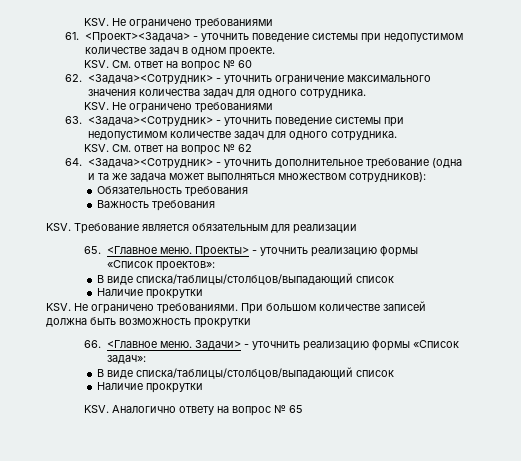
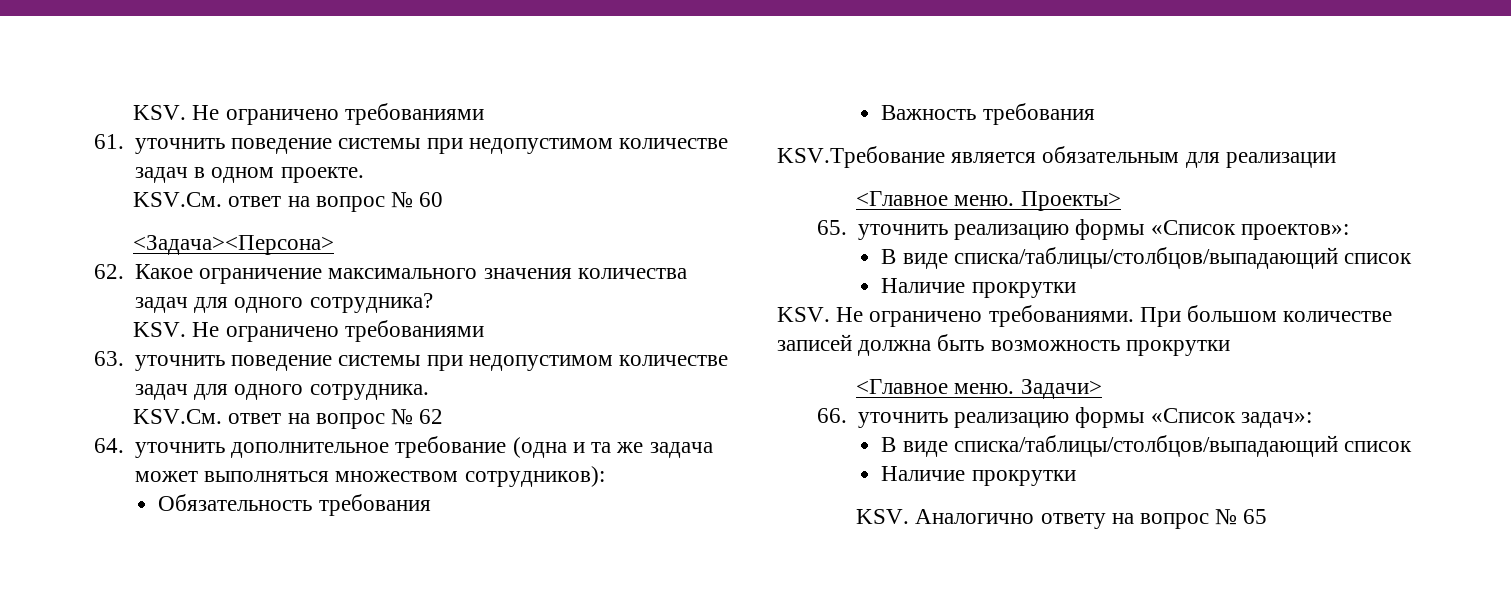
- 61. <Проект><Задача> - уточнить поведение системы при недопустимом количестве задач в одном проекте.
+ 61. уточнить поведение системы при недопустимом количестве задач в одном проекте.
- KSV. См. ответ на вопрос № 60
+ KSV.См. ответ на вопрос № 60
+ <Задача><Персона>
- 62. <Задача><Сотрудник> - уточнить ограничение максимального значения количества задач для одного сотрудника.
+ 62. Какое ограничение максимального значения количества задач для одного сотрудника?
- 63. <Задача><Сотрудник> - уточнить поведение системы при недопустимом количестве задач для одного сотрудника.
+ 63. уточнить поведение системы при недопустимом количестве задач для одного сотрудника.
- KSV. См. ответ на вопрос № 62
+ KSV.См. ответ на вопрос № 62
- 64. <Задача><Сотрудник> - уточнить дополнительное требование (одна и та же задача может выполняться множеством сотрудников):
+ 64. уточнить дополнительное требование (одна и та же задача может выполняться множеством сотрудников):
- KSV. Требование является обязательным для реализации
- 65. <Главное меню.
+ KSV.Требование является обязательным для реализации
+ <Главное меню.
- Проекты> - уточнить реализацию формы «Список проектов»:
+ Проекты>
+ 65. уточнить реализацию формы «Список проектов»:
  При большом количестве записей должна быть возможность прокрутки
- 66. <Главное меню.
+ <Главное меню.
- Задачи> - уточнить реализацию формы «Список задач»:
+ Задачи>
+ 66. уточнить реализацию формы «Список задач»:

